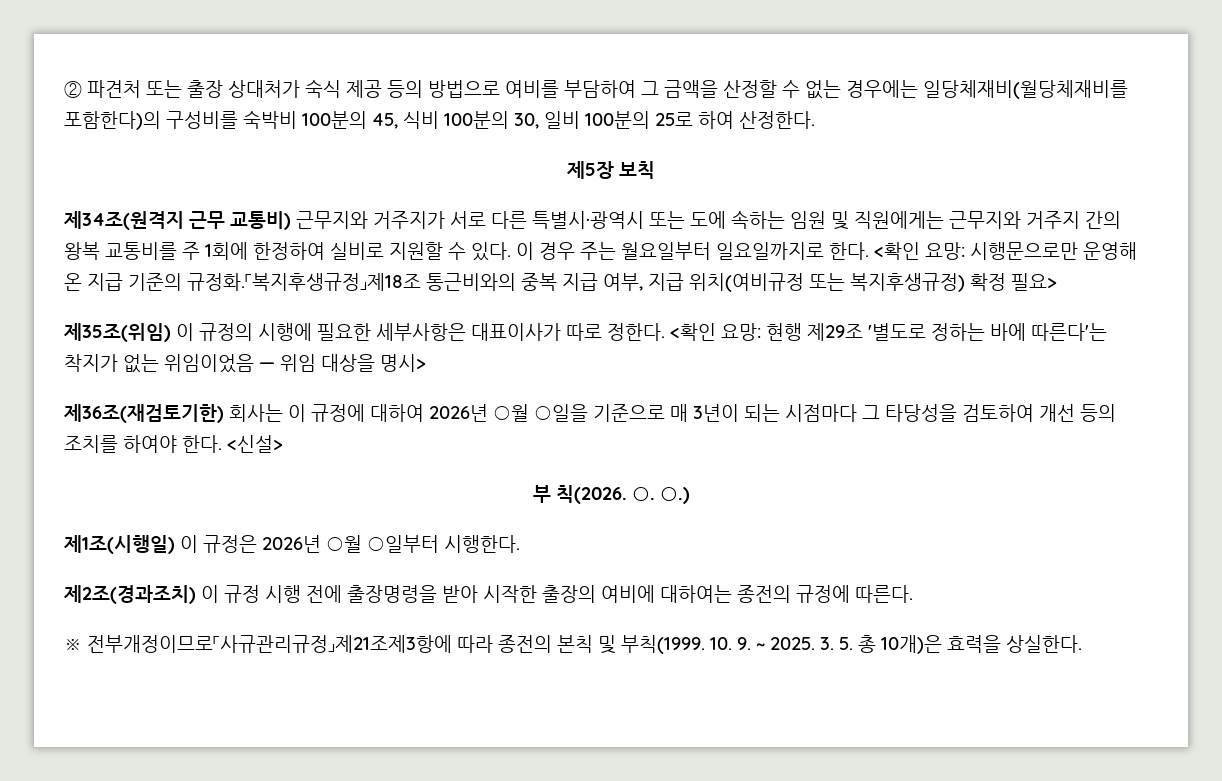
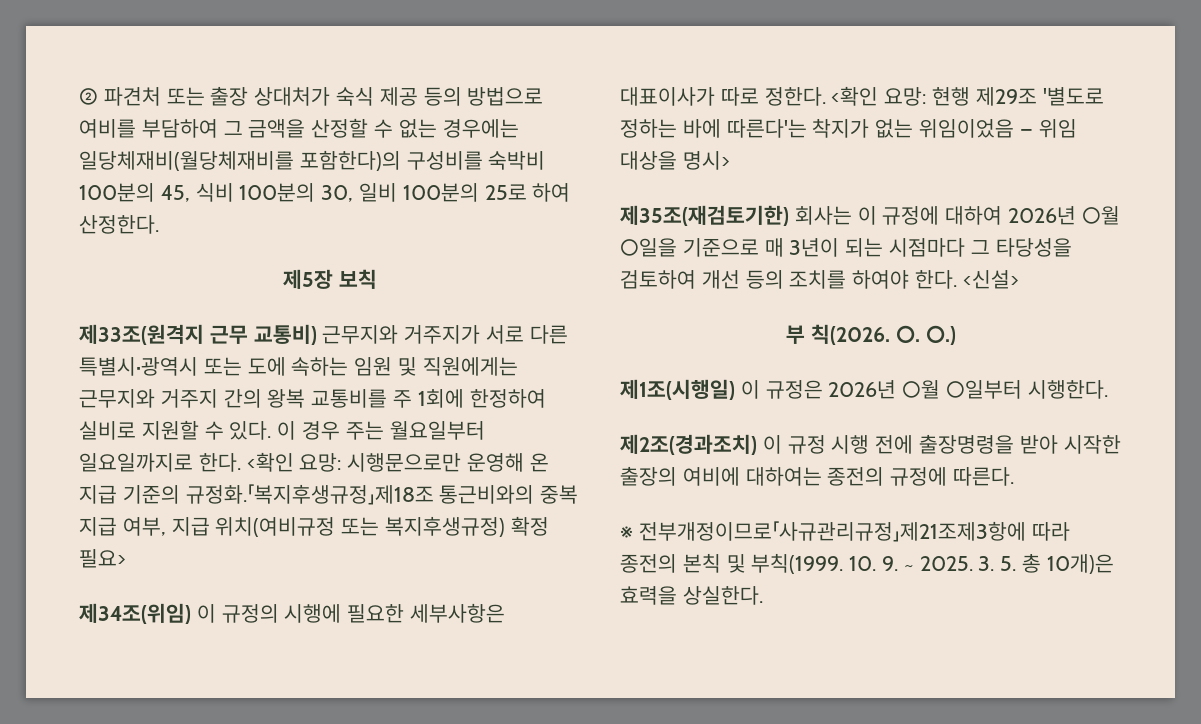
- 제34조(원격지 근무 교통비) 근무지와 거주지가 서로 다른 특별시·광역시 또는 도에 속하는 임원 및 직원에게는 근무지와 거주지 간의 왕복 교통비를 주 1회에 한정하여 실비로 지원할 수 있다.
+ 제33조(원격지 근무 교통비) 근무지와 거주지가 서로 다른 특별시·광역시 또는 도에 속하는 임원 및 직원에게는 근무지와 거주지 간의 왕복 교통비를 주 1회에 한정하여 실비로 지원할 수 있다.
- 제35조(위임) 이 규정의 시행에 필요한 세부사항은 대표이사가 따로 정한다.
+ 제34조(위임) 이 규정의 시행에 필요한 세부사항은 대표이사가 따로 정한다.
- 제36조(재검토기한) 회사는 이 규정에 대하여 2026년 ○월 ○일을 기준으로 매 3년이 되는 시점마다 그 타당성을 검토하여 개선 등의 조치를 하여야 한다.
+ 제35조(재검토기한) 회사는 이 규정에 대하여 2026년 ○월 ○일을 기준으로 매 3년이 되는 시점마다 그 타당성을 검토하여 개선 등의 조치를 하여야 한다.

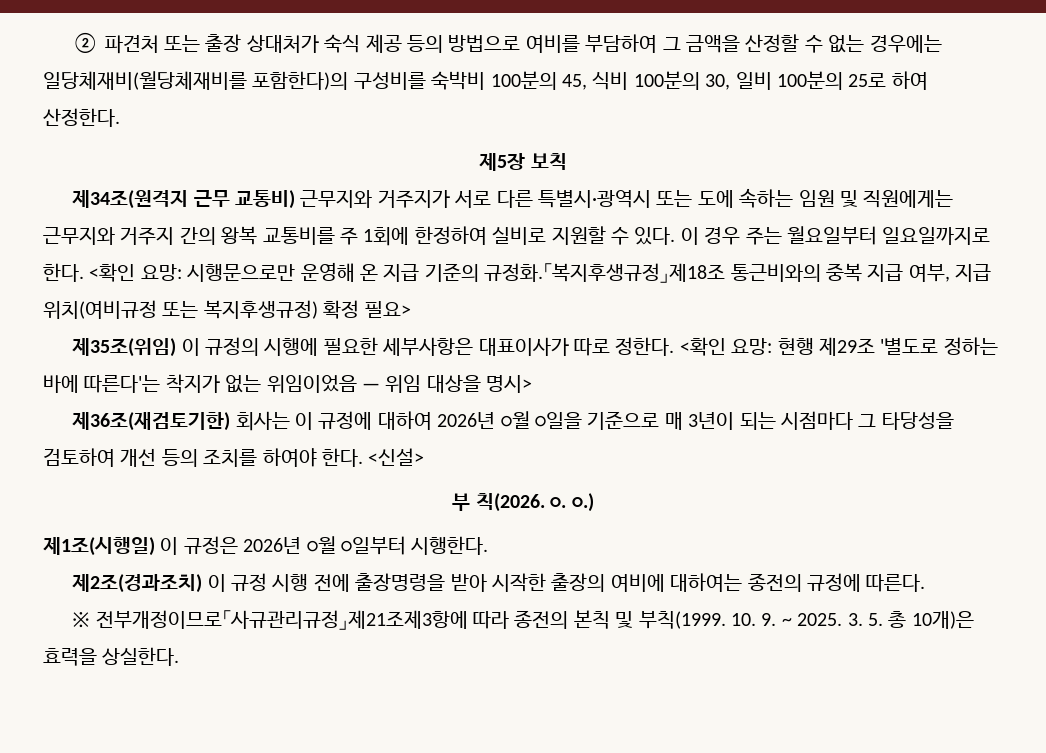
- 제33조(원격지 근무 교통비) 근무지와 거주지가 서로 다른 특별시·광역시 또는 도에 속하는 임원 및 직원에게는 근무지와 거주지 간의 왕복 교통비를 주 1회에 한정하여 실비로 지원할 수 있다.
+ 제34조(원격지 근무 교통비) 근무지와 거주지가 서로 다른 특별시·광역시 또는 도에 속하는 임원 및 직원에게는 근무지와 거주지 간의 왕복 교통비를 주 1회에 한정하여 실비로 지원할 수 있다.
- 제34조(위임) 이 규정의 시행에 필요한 세부사항은 대표이사가 따로 정한다.
+ 제35조(위임) 이 규정의 시행에 필요한 세부사항은 대표이사가 따로 정한다.
- 제35조(재검토기한) 회사는 이 규정에 대하여 2026년 ○월 ○일을 기준으로 매 3년이 되는 시점마다 그 타당성을 검토하여 개선 등의 조치를 하여야 한다.
+ 제36조(재검토기한) 회사는 이 규정에 대하여 2026년 ○월 ○일을 기준으로 매 3년이 되는 시점마다 그 타당성을 검토하여 개선 등의 조치를 하여야 한다.

